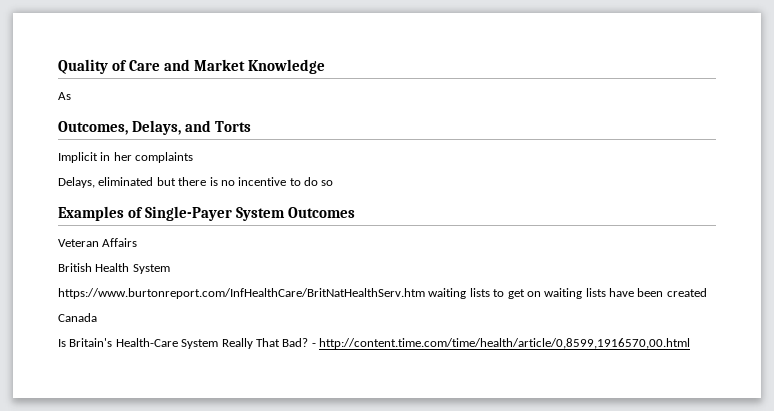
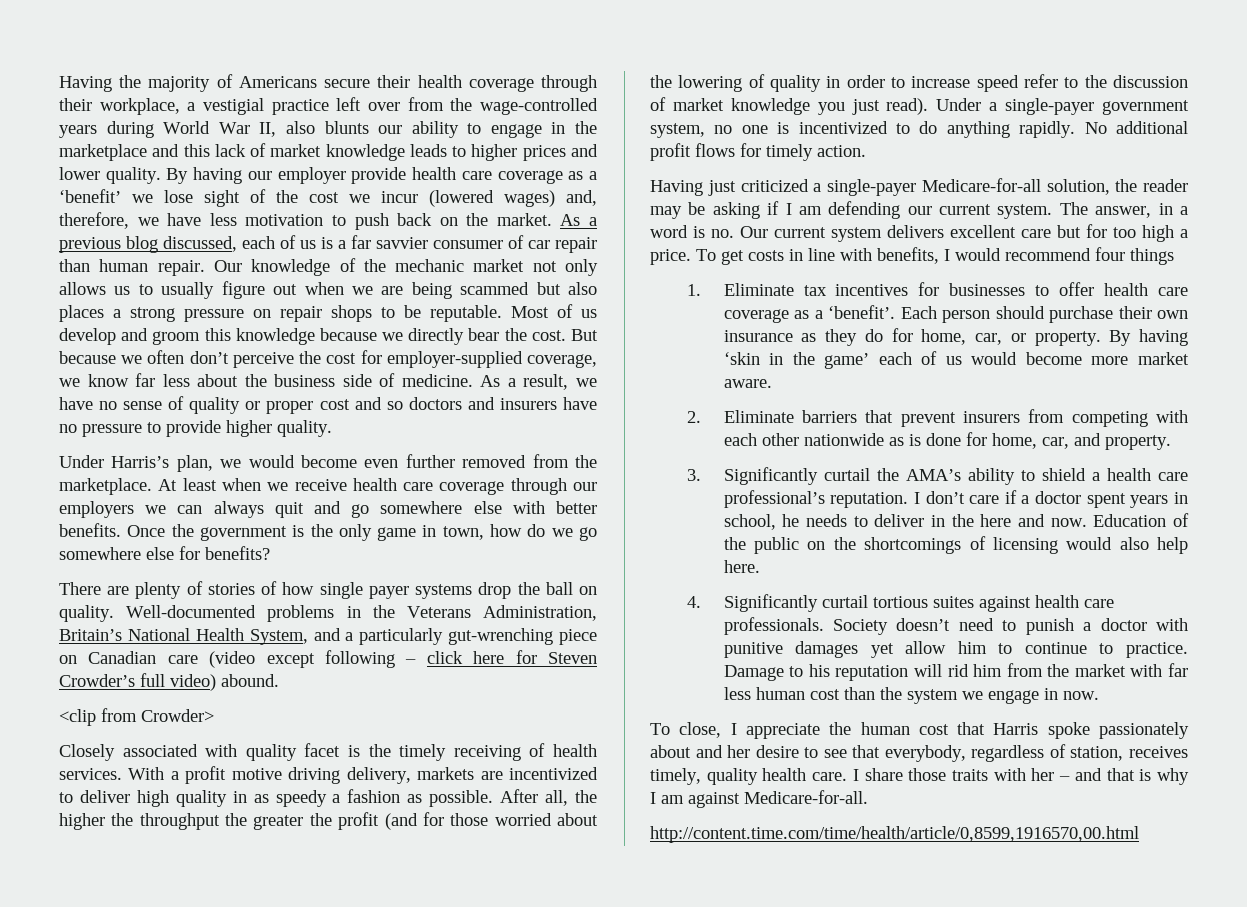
- Quality of Care and Market Knowledge
- As
- Outcomes, Delays, and Torts
- Implicit in her complaints
- Delays, eliminated but there is no incentive to do so
- Examples of Single-Payer System Outcomes
- Veteran Affairs
- British Health System
- https://www.burtonreport.com/InfHealthCare/BritNatHealthServ.htm waiting lists to get on waiting lists have been created
- Canada
- Is Britain's Health-Care System Really That Bad? - http://content.time.com/time/health/article/0,8599,1916570,00.html
+ Having the majority of Americans secure their health coverage through their workplace, a vestigial practice left over from the wage-controlled years during World War II, also blunts our ability to engage in the marketplace and this lack of market knowledge leads to higher prices and lower quality. By having our employer provide health care coverage as a ‘benefit’ we lose sight of the cost we incur (lowered wages) and, therefore, we have less motivation to push back on the market. As a previous blog discussed, each of us is a far savvier consumer of car repair than human repair. Our knowledge of the mechanic market not only allows us to usually figure out when we are being scammed but also places a strong pressure on repair shops to be reputable. Most of us develop and groom this knowledge because we directly bear the cost. But because we often don’t perceive the cost for employer-supplied coverage, we know far less about the business side of medicine. As a result, we have no sense of quality or proper cost and so doctors and insurers have no pressure to provide higher quality.
+ Under Harris’s plan, we would become even further removed from the marketplace. At least when we receive health care coverage through our employers we can always quit and go somewhere else with better benefits. Once the government is the only game in town, how do we go somewhere else for benefits?
+ There are plenty of stories of how single payer systems drop the ball on quality. Well-documented problems in the Veterans Administration, Britain’s National Health System, and a particularly gut-wrenching piece on Canadian care (video except following – click here for Steven Crowder’s full video) abound.
+ <clip from Crowder>
+ Closely associated with quality facet is the timely receiving of health services. With a profit motive driving delivery, markets are incentivized to deliver high quality in as speedy a fashion as possible. After all, the higher the throughput the greater the profit (and for those worried about the lowering of quality in order to increase speed refer to the discussion of market knowledge you just read). Under a single-payer government system, no one is incentivized to do anything rapidly. No additional profit flows for timely action.
+ Having just criticized a single-payer Medicare-for-all solution, the reader may be asking if I am defending our current system. The answer, in a word is no. Our current system delivers excellent care but for too high a price. To get costs in line with benefits, I would recommend four things
+ 1. Eliminate tax incentives for businesses to offer health care coverage as a ‘benefit’. Each person should purchase their own insurance as they do for home, car, or property. By having ‘skin in the game’ each of us would become more market aware.
+ 2. Eliminate barriers that prevent insurers from competing with each other nationwide as is done for home, car, and property.
+ 3. Significantly curtail the AMA’s ability to shield a health care professional’s reputation. I don’t care if a doctor spent years in school, he needs to deliver in the here and now. Education of the public on the shortcomings of licensing would also help here.
+ 4. Significantly curtail tortious suites against health care professionals. Society doesn’t need to punish a doctor with punitive damages yet allow him to continue to practice. Damage to his reputation will rid him from the market with far less human cost than the system we engage in now.
+ To close, I appreciate the human cost that Harris spoke passionately about and her desire to see that everybody, regardless of station, receives timely, quality health care. I share those traits with her – and that is why I am against Medicare-for-all.
+ http://content.time.com/time/health/article/0,8599,1916570,00.html

